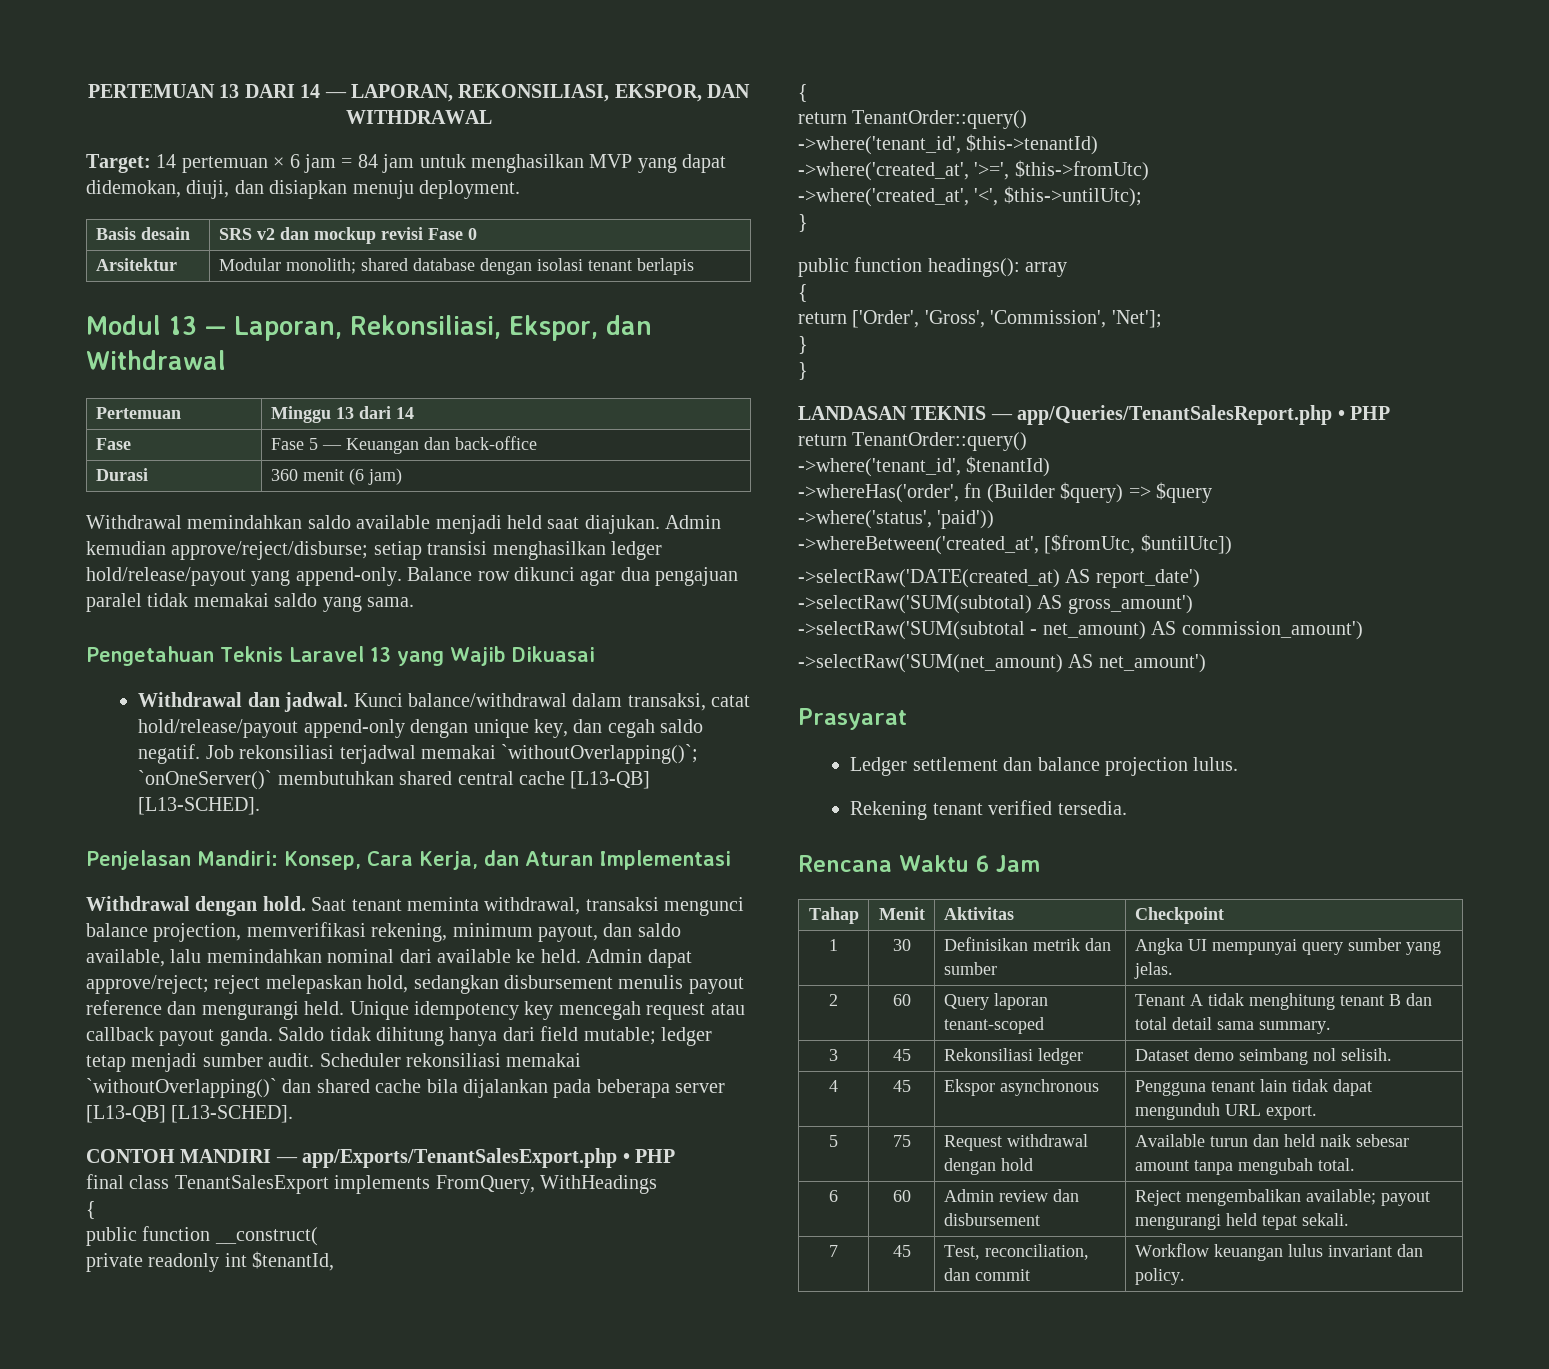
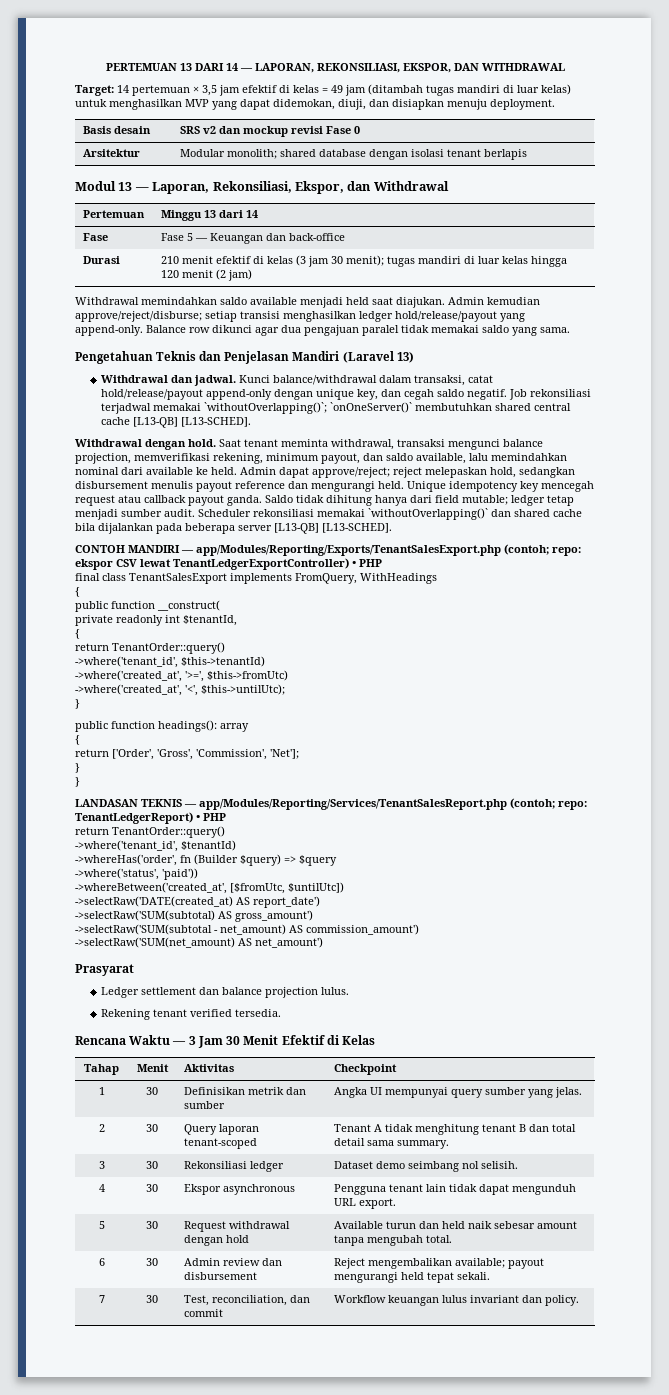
- Target: 14 pertemuan × 6 jam = 84 jam untuk menghasilkan MVP yang dapat didemokan, diuji, dan disiapkan menuju deployment.
+ Target: 14 pertemuan × 3,5 jam efektif di kelas = 49 jam (ditambah tugas mandiri di luar kelas) untuk menghasilkan MVP yang dapat didemokan, diuji, dan disiapkan menuju deployment.
- Durasi | 360 menit (6 jam)
+ Durasi | 210 menit efektif di kelas (3 jam 30 menit); tugas mandiri di luar kelas hingga 120 menit (2 jam)
- Pengetahuan Teknis Laravel 13 yang Wajib Dikuasai
+ Pengetahuan Teknis dan Penjelasan Mandiri (Laravel 13)
- Penjelasan Mandiri: Konsep, Cara Kerja, dan Aturan Implementasi
- CONTOH MANDIRI — app/Exports/TenantSalesExport.php • PHP
+ CONTOH MANDIRI — app/Modules/Reporting/Exports/TenantSalesExport.php (contoh; repo: ekspor CSV lewat TenantLedgerExportController) • PHP
- LANDASAN TEKNIS — app/Queries/TenantSalesReport.php • PHP
+ LANDASAN TEKNIS — app/Modules/Reporting/Services/TenantSalesReport.php (contoh; repo: TenantLedgerReport) • PHP
- Rencana Waktu 6 Jam
+ Rencana Waktu — 3 Jam 30 Menit Efektif di Kelas
- 2 | 60 | Query laporan tenant-scoped | Tenant A tidak menghitung tenant B dan total detail sama summary.
+ 2 | 30 | Query laporan tenant-scoped | Tenant A tidak menghitung tenant B dan total detail sama summary.
- 3 | 45 | Rekonsiliasi ledger | Dataset demo seimbang nol selisih.
+ 3 | 30 | Rekonsiliasi ledger | Dataset demo seimbang nol selisih.
- 4 | 45 | Ekspor asynchronous | Pengguna tenant lain tidak dapat mengunduh URL export.
+ 4 | 30 | Ekspor asynchronous | Pengguna tenant lain tidak dapat mengunduh URL export.
- 5 | 75 | Request withdrawal dengan hold | Available turun dan held naik sebesar amount tanpa mengubah total.
+ 5 | 30 | Request withdrawal dengan hold | Available turun dan held naik sebesar amount tanpa mengubah total.
- 6 | 60 | Admin review dan disbursement | Reject mengembalikan available; payout mengurangi held tepat sekali.
+ 6 | 30 | Admin review dan disbursement | Reject mengembalikan available; payout mengurangi held tepat sekali.
- 7 | 45 | Test, reconciliation, dan commit | Workflow keuangan lulus invariant dan policy.
+ 7 | 30 | Test, reconciliation, dan commit | Workflow keuangan lulus invariant dan policy.

